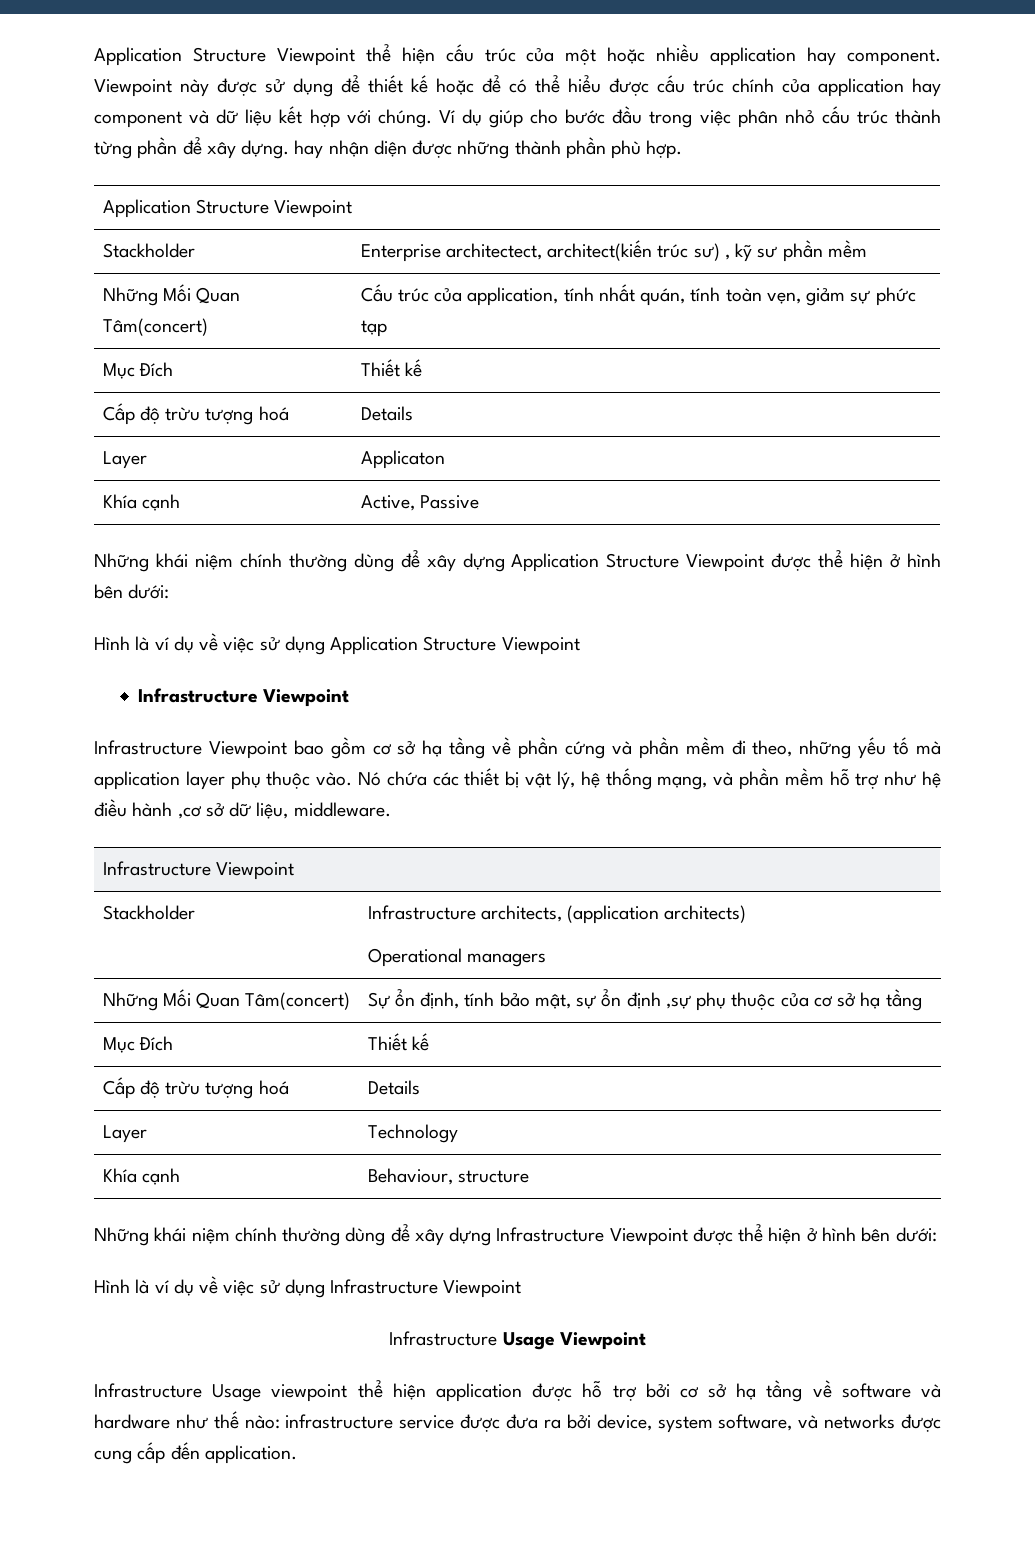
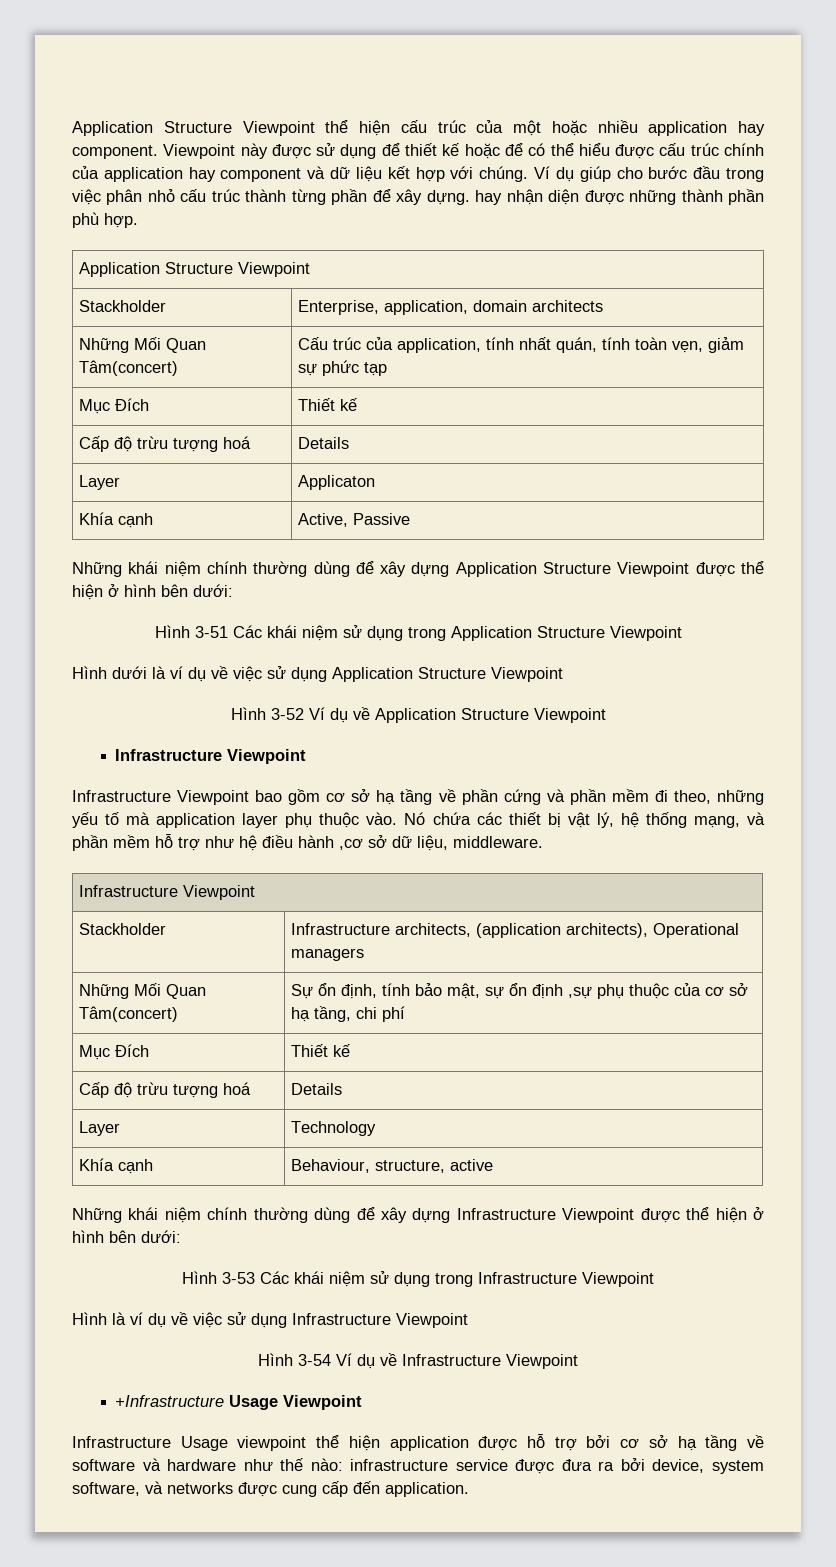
- Stackholder | Enterprise architectect, architect(kiến trúc sư) , kỹ sư phần mềm
+ Stackholder | Enterprise, application, domain architects
- Hình là ví dụ về việc sử dụng Application Structure Viewpoint
+ Hình 3-51 Các khái niệm sử dụng trong Application Structure Viewpoint
+ Hình dưới là ví dụ về việc sử dụng Application Structure Viewpoint
+ Hình 3-52 Ví dụ về Application Structure Viewpoint
- Stackholder | Infrastructure architects, (application architects)
- Operational managers
+ Stackholder | Infrastructure architects, (application architects), Operational managers
- Những Mối Quan Tâm(concert) | Sự ổn định, tính bảo mật, sự ổn định ,sự phụ thuộc của cơ sở hạ tầng
+ Những Mối Quan Tâm(concert) | Sự ổn định, tính bảo mật, sự ổn định ,sự phụ thuộc của cơ sở hạ tầng, chi phí
- Khía cạnh | Behaviour, structure
+ Khía cạnh | Behaviour, structure, active
+ Hình 3-53 Các khái niệm sử dụng trong Infrastructure Viewpoint
- Infrastructure Usage Viewpoint
+ Hình 3-54 Ví dụ về Infrastructure Viewpoint
+ +Infrastructure Usage Viewpoint

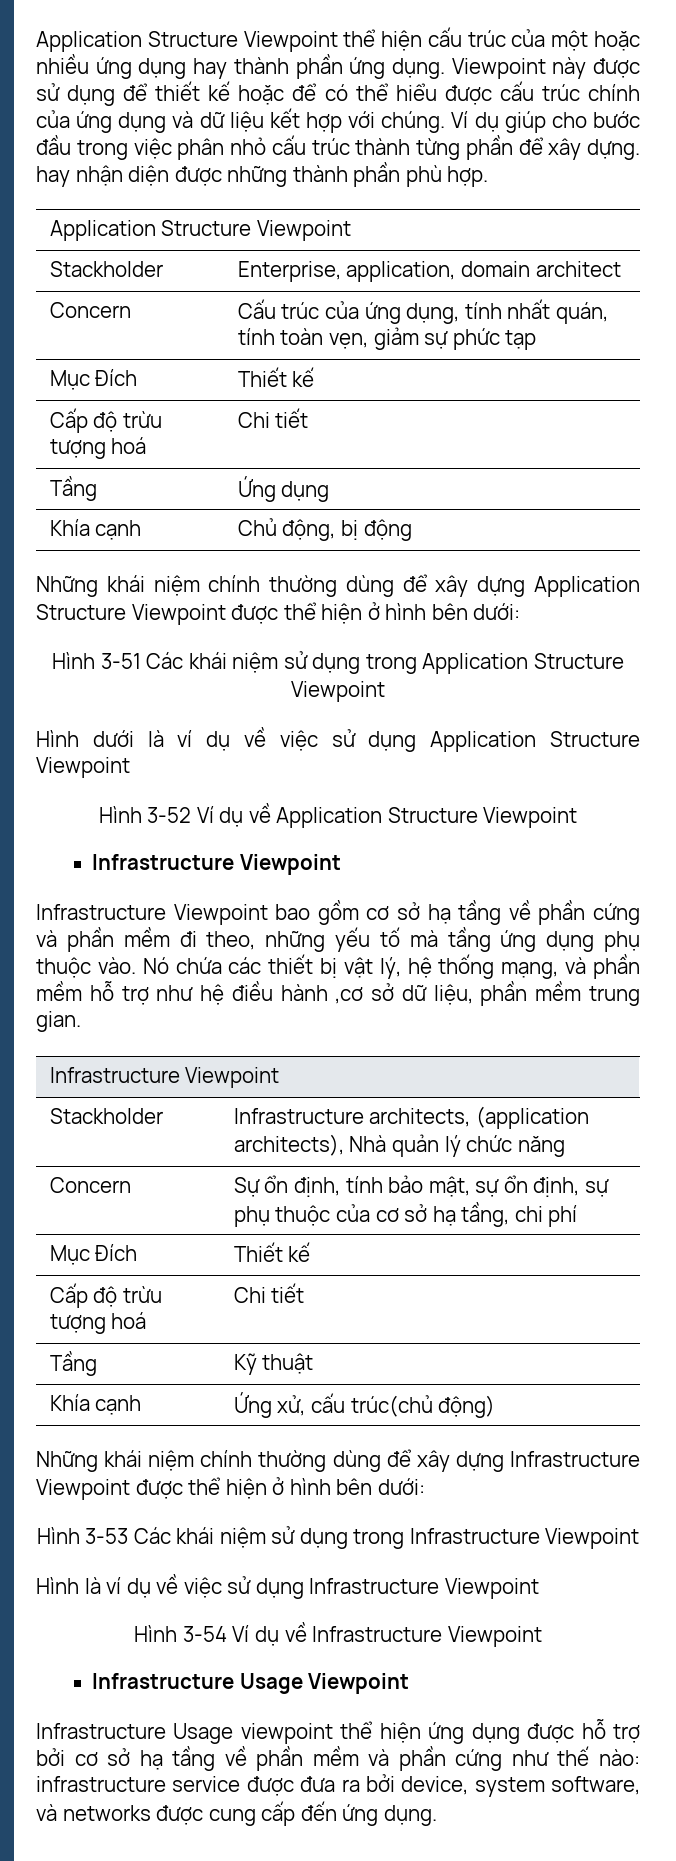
- Application Structure Viewpoint thể hiện cấu trúc của một hoặc nhiều application hay component.
+ Application Structure Viewpoint thể hiện cấu trúc của một hoặc nhiều ứng dụng hay thành phần ứng dụng.
- Viewpoint này được sử dụng để thiết kế hoặc để có thể hiểu được cấu trúc chính của application hay component và dữ liệu kết hợp với chúng.
+ Viewpoint này được sử dụng để thiết kế hoặc để có thể hiểu được cấu trúc chính của ứng dụng và dữ liệu kết hợp với chúng.
- Stackholder | Enterprise, application, domain architects
- Những Mối Quan Tâm(concert) | Cấu trúc của application, tính nhất quán, tính toàn vẹn, giảm sự phức tạp
+ Stackholder | Enterprise, application, domain architect
+ Concern | Cấu trúc của ứng dụng, tính nhất quán, tính toàn vẹn, giảm sự phức tạp
  Mục Đích | Thiết kế
- Cấp độ trừu tượng hoá | Details
- Layer | Applicaton
- Khía cạnh | Active, Passive
+ Cấp độ trừu tượng hoá | Chi tiết
+ Tầng | Ứng dụng
+ Khía cạnh | Chủ động, bị động
- Infrastructure Viewpoint bao gồm cơ sở hạ tầng về phần cứng và phần mềm đi theo, những yếu tố mà application layer phụ thuộc vào.
+ Infrastructure Viewpoint bao gồm cơ sở hạ tầng về phần cứng và phần mềm đi theo, những yếu tố mà tầng ứng dụng phụ thuộc vào.
- Nó chứa các thiết bị vật lý, hệ thống mạng, và phần mềm hỗ trợ như hệ điều hành ,cơ sở dữ liệu, middleware.
+ Nó chứa các thiết bị vật lý, hệ thống mạng, và phần mềm hỗ trợ như hệ điều hành ,cơ sở dữ liệu, phần mềm trung gian.
- Stackholder | Infrastructure architects, (application architects), Operational managers
- Những Mối Quan Tâm(concert) | Sự ổn định, tính bảo mật, sự ổn định ,sự phụ thuộc của cơ sở hạ tầng, chi phí
+ Stackholder | Infrastructure architects, (application architects), Nhà quản lý chức năng
+ Concern | Sự ổn định, tính bảo mật, sự ổn định, sự phụ thuộc của cơ sở hạ tầng, chi phí
  Mục Đích | Thiết kế
- Cấp độ trừu tượng hoá | Details
- Layer | Technology
- Khía cạnh | Behaviour, structure, active
+ Cấp độ trừu tượng hoá | Chi tiết
+ Tầng | Kỹ thuật
+ Khía cạnh | Ứng xử, cấu trúc(chủ động)
- +Infrastructure Usage Viewpoint
+ Infrastructure Usage Viewpoint
- Infrastructure Usage viewpoint thể hiện application được hỗ trợ bởi cơ sở hạ tầng về software và hardware như thế nào: infrastructure service được đưa ra bởi device, system software, và networks được cung cấp đến application.
+ Infrastructure Usage viewpoint thể hiện ứng dụng được hỗ trợ bởi cơ sở hạ tầng về phần mềm và phần cứng như thế nào: infrastructure service được đưa ra bởi device, system software, và networks được cung cấp đến ứng dụng.

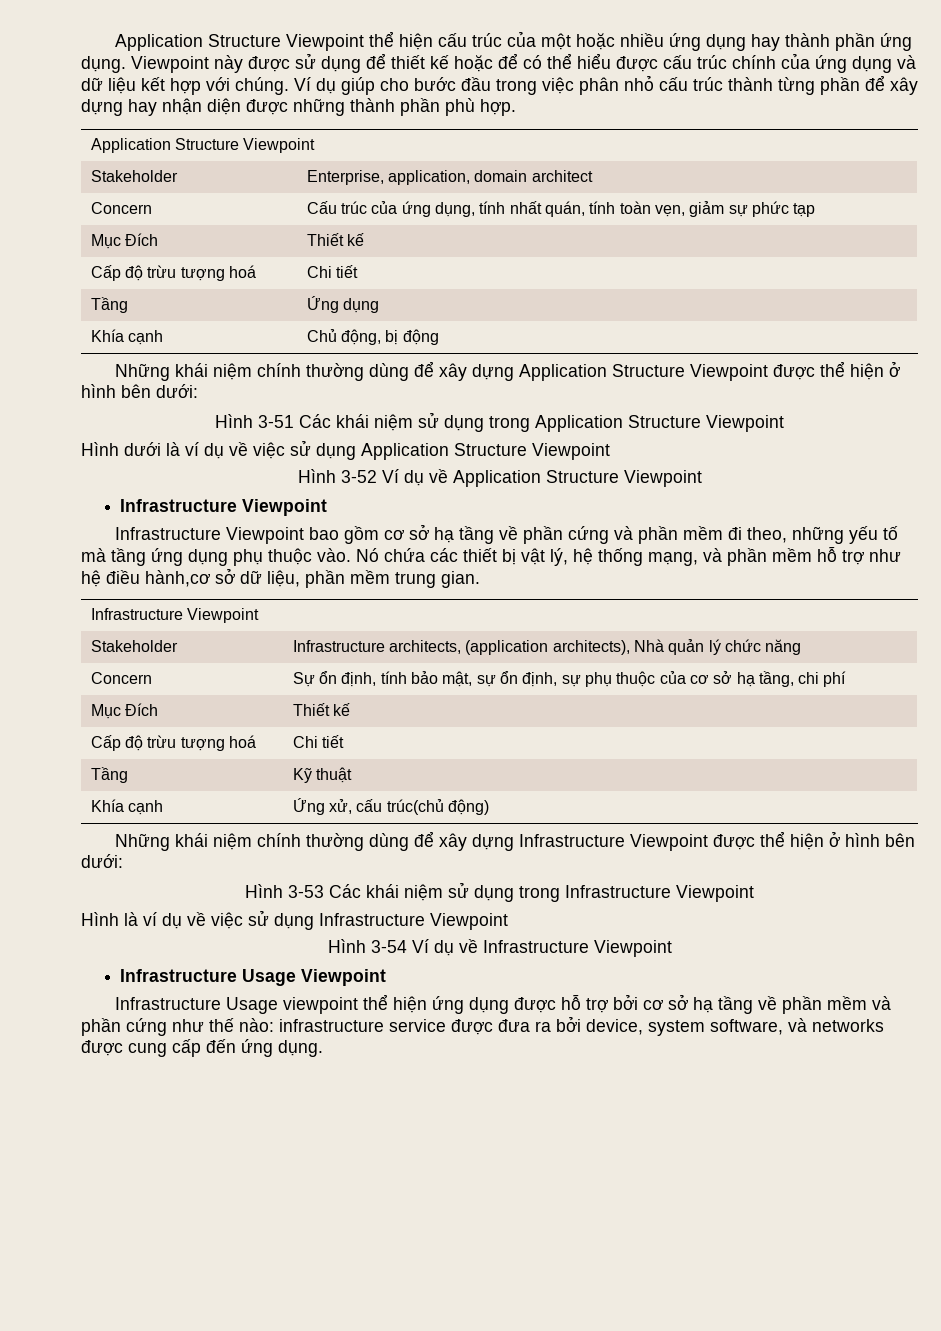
- Ví dụ giúp cho bước đầu trong việc phân nhỏ cấu trúc thành từng phần để xây dựng. hay nhận diện được những thành phần phù hợp.
+ Ví dụ giúp cho bước đầu trong việc phân nhỏ cấu trúc thành từng phần để xây dựng hay nhận diện được những thành phần phù hợp.
- Stackholder | Enterprise, application, domain architect
+ Stakeholder | Enterprise, application, domain architect
- Nó chứa các thiết bị vật lý, hệ thống mạng, và phần mềm hỗ trợ như hệ điều hành ,cơ sở dữ liệu, phần mềm trung gian.
+ Nó chứa các thiết bị vật lý, hệ thống mạng, và phần mềm hỗ trợ như hệ điều hành,cơ sở dữ liệu, phần mềm trung gian.
- Stackholder | Infrastructure architects, (application architects), Nhà quản lý chức năng
+ Stakeholder | Infrastructure architects, (application architects), Nhà quản lý chức năng

